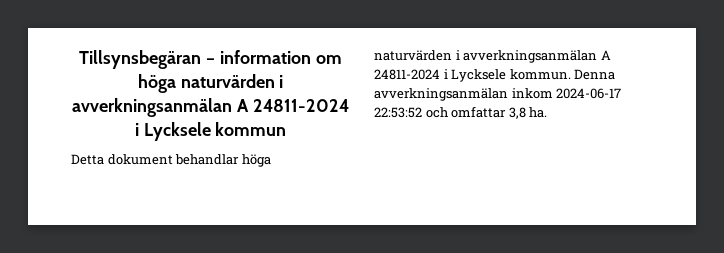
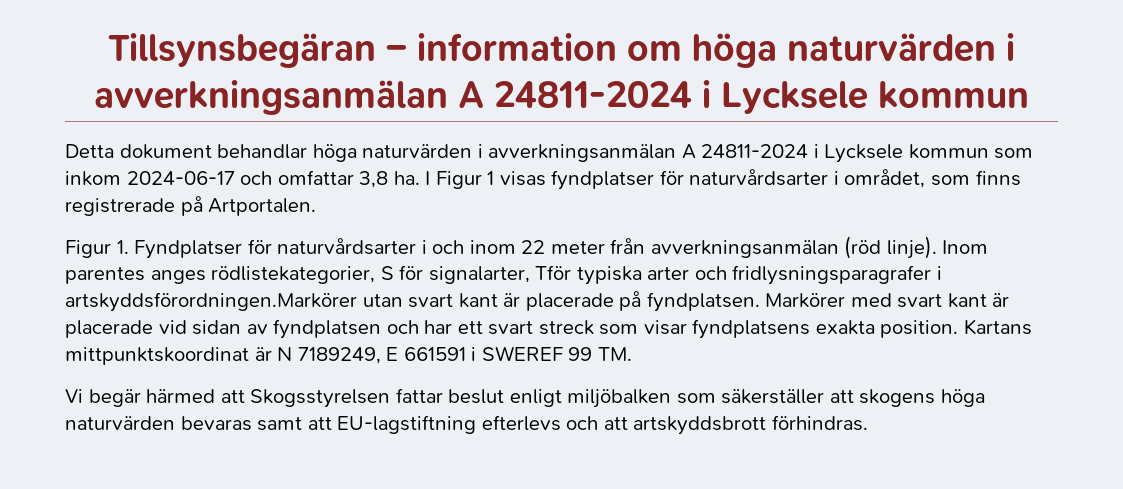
- Detta dokument behandlar höga naturvärden i avverkningsanmälan A 24811-2024 i Lycksele kommun. Denna avverkningsanmälan inkom 2024-06-17 22:53:52 och omfattar 3,8 ha.
+ Detta dokument behandlar höga naturvärden i avverkningsanmälan A 24811-2024 i Lycksele kommun som inkom 2024-06-17 och omfattar 3,8 ha.
+ I Figur 1 visas fyndplatser för naturvårdsarter i området, som finns registrerade på Artportalen.
+ Figur 1. Fyndplatser för naturvårdsarter i och inom 22 meter från avverkningsanmälan (röd linje). Inom parentes anges rödlistekategorier, S för signalarter, Tför typiska arter och fridlysningsparagrafer i artskyddsförordningen.Markörer utan svart kant är placerade på fyndplatsen. Markörer med svart kant är placerade vid sidan av fyndplatsen och har ett svart streck som visar fyndplatsens exakta position. Kartans mittpunktskoordinat är N 7189249, E 661591 i SWEREF 99 TM.
+ Vi begär härmed att Skogsstyrelsen fattar beslut enligt miljöbalken som säkerställer att skogens höga naturvärden bevaras samt att EU-lagstiftning efterlevs och att artskyddsbrott förhindras.

